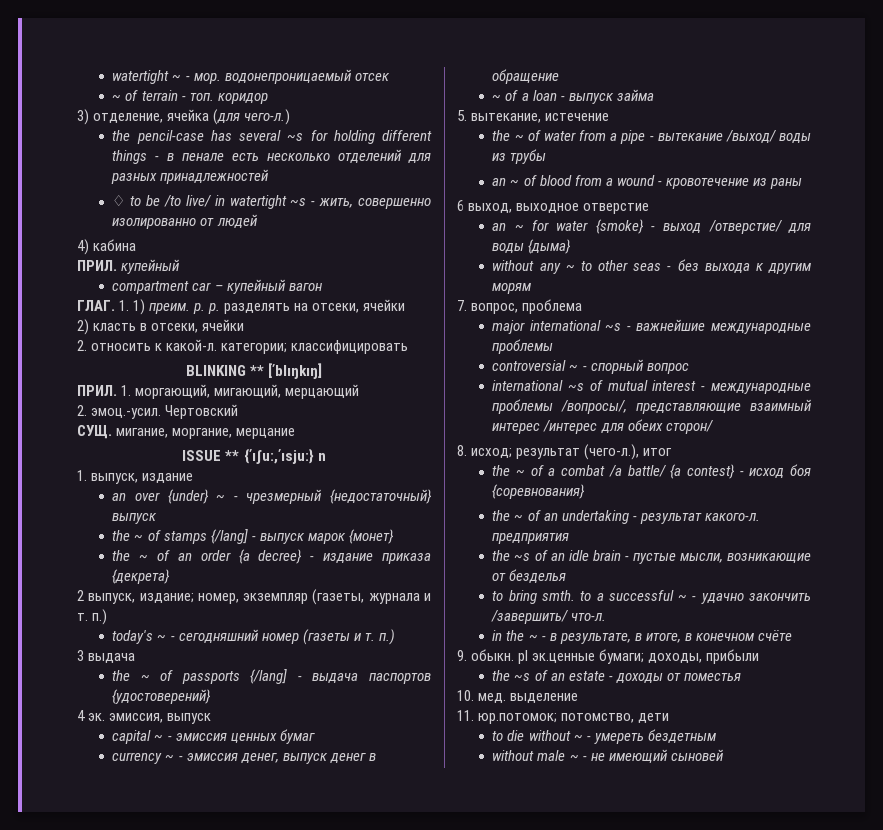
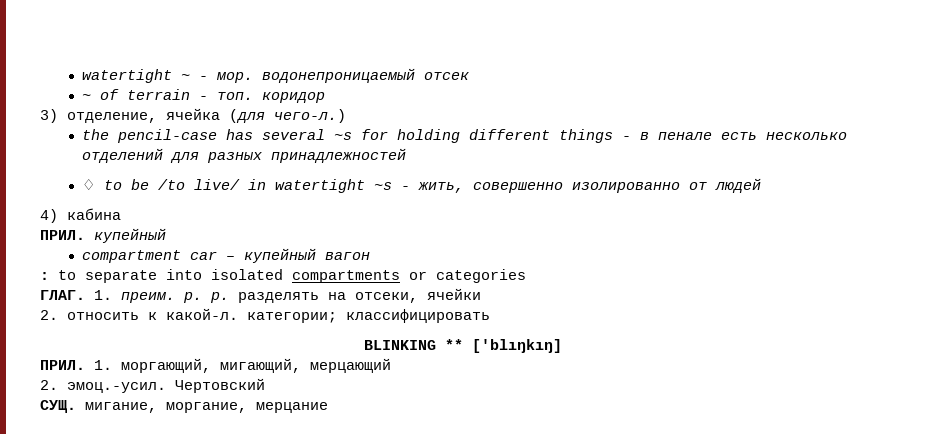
+ : to separate into isolated compartments or categories
- 1. 1) преим. p. p. разделять на отсеки, ячейки
+ 1. преим. p. p. разделять на отсеки, ячейки
- 2) класть в отсеки, ячейки
- ISSUE ** {ʹıʃu:,ʹısju:} n
- 1. выпуск, издание
- an over {under} ~ - чрезмерный {недостаточный} выпуск
- the ~ of stamps {/lang] - выпуск марок {монет}
- the ~ of an order {a decree} - издание приказа {декрета}
- 2 выпуск, издание; номер, экземпляр (газеты, журнала и т. п.)
- today's ~ - сегодняшний номер (газеты и т. п.)
- 3 выдача
- the ~ of passports {/lang] - выдача паспортов {удостоверений}
- 4 эк. эмиссия, выпуск
- capital ~ - эмиссия ценных бумаг
- currency ~ - эмиссия денег, выпуск денег в обращение
- ~ of a loan - выпуск займа
- 5. вытекание, истечение
- the ~ of water from a pipe - вытекание /выход/ воды из трубы
- an ~ of blood from a wound - кровотечение из раны
- 6 выход, выходное отверстие
- an ~ for water {smoke} - выход /отверстие/ для воды {дыма}
- without any ~ to other seas - без выхода к другим морям
- 7. вопрос, проблема
- major international ~s - важнейшие международные проблемы
- controversial ~ - спорный вопрос
- international ~s of mutual interest - международные проблемы /вопросы/, представляющие взаимный интерес /интерес для обеих сторон/
- 8. исход; результат (чего-л.), итог
- the ~ of a combat /a battle/ {a contest} - исход боя {соревнования}
- the ~ of an undertaking - результат какого-л. предприятия
- the ~s of an idle brain - пустые мысли, возникающие от безделья
- to bring smth. to a successful ~ - удачно закончить /завершить/ что-л.
- in the ~ - в результате, в итоге, в конечном счёте
- 9. обыкн. pl эк.ценные бумаги; доходы, прибыли
- the ~s of an estate - доходы от поместья
- 10. мед. выделение
- 11. юр.потомок; потомство, дети
- to die without ~ - умереть бездетным
- without male ~ - не имеющий сыновей

